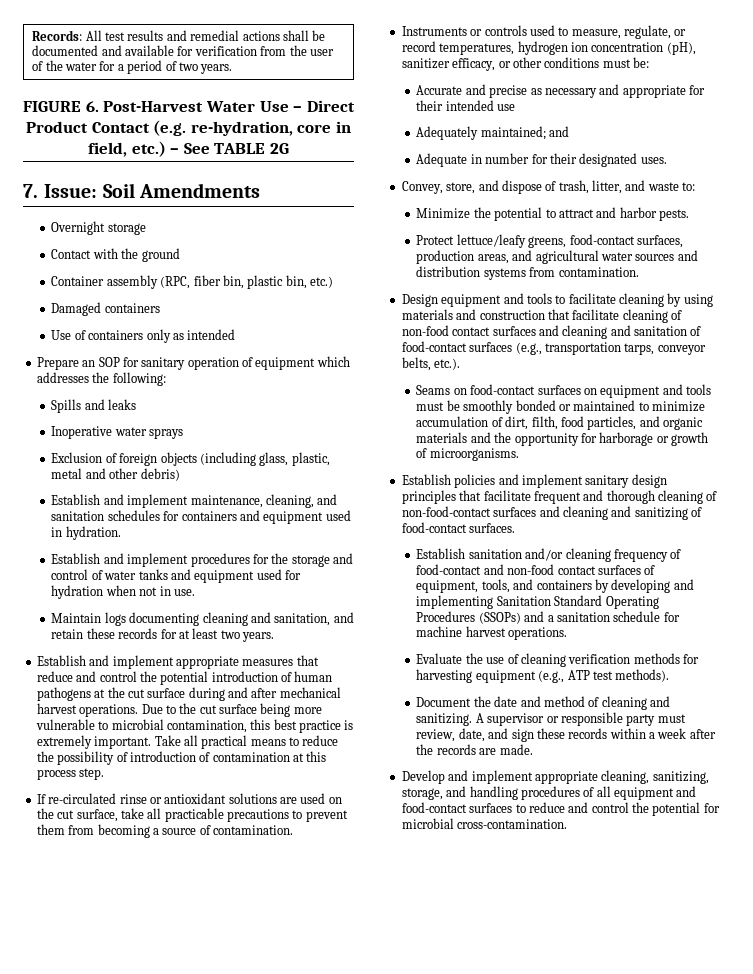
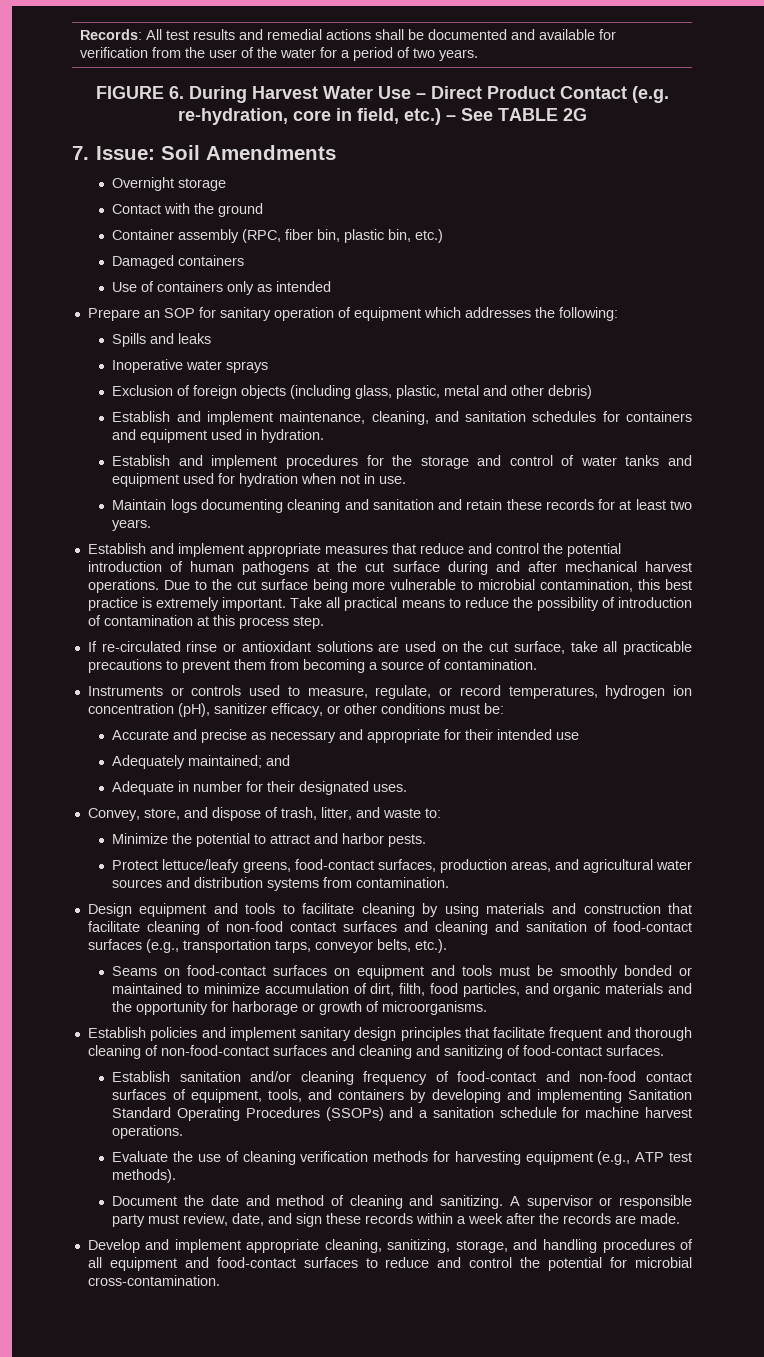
- FIGURE 6. Post-Harvest Water Use – Direct Product Contact (e.g. re-hydration, core in field, etc.) – See TABLE 2G
+ FIGURE 6. During Harvest Water Use – Direct Product Contact (e.g. re-hydration, core in field, etc.) – See TABLE 2G
- Maintain logs documenting cleaning and sanitation, and retain these records for at least two years.
+ Maintain logs documenting cleaning and sanitation and retain these records for at least two years.

